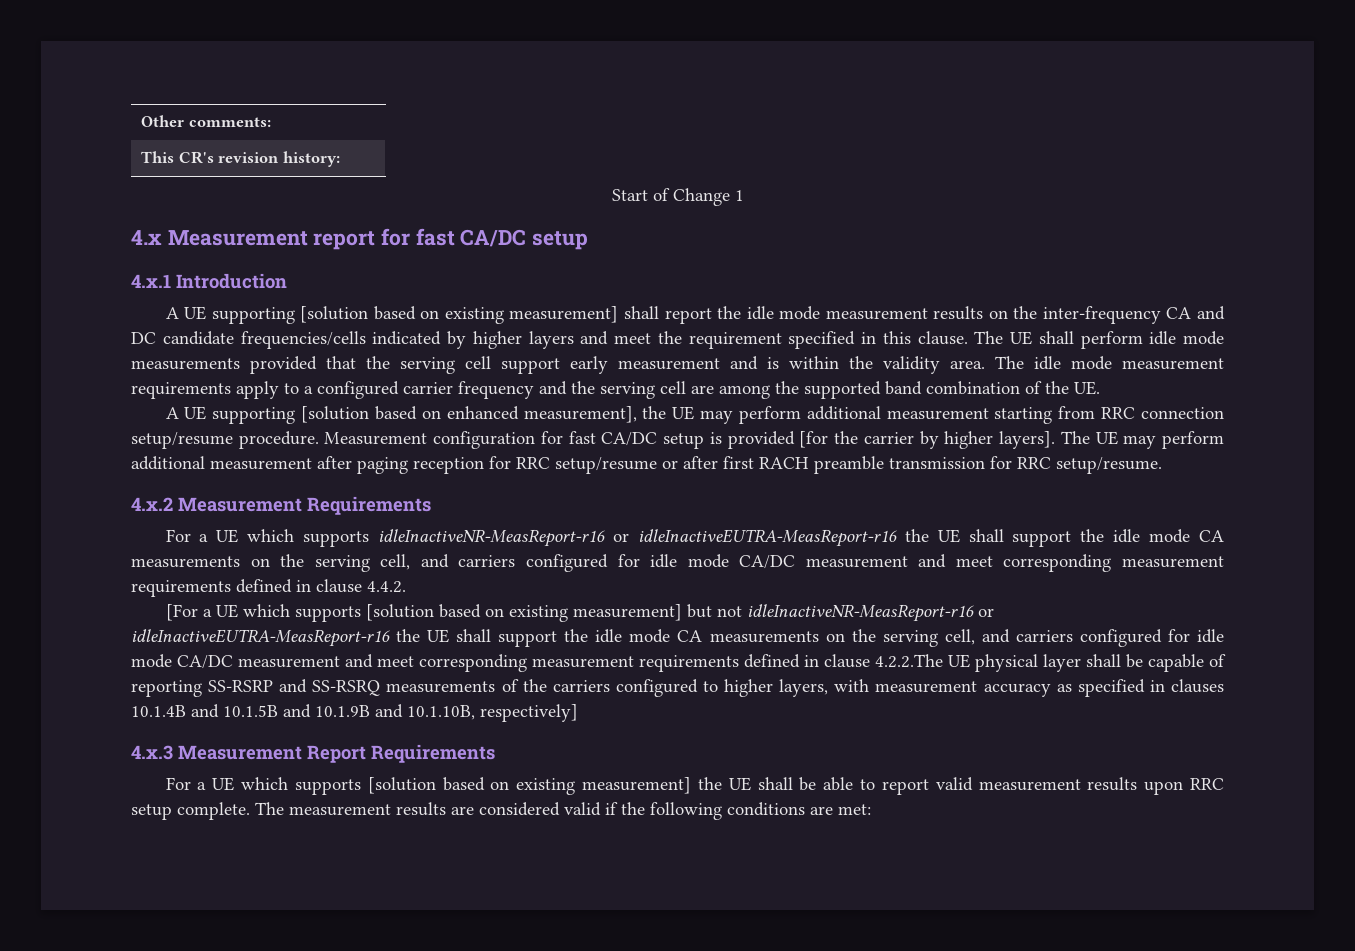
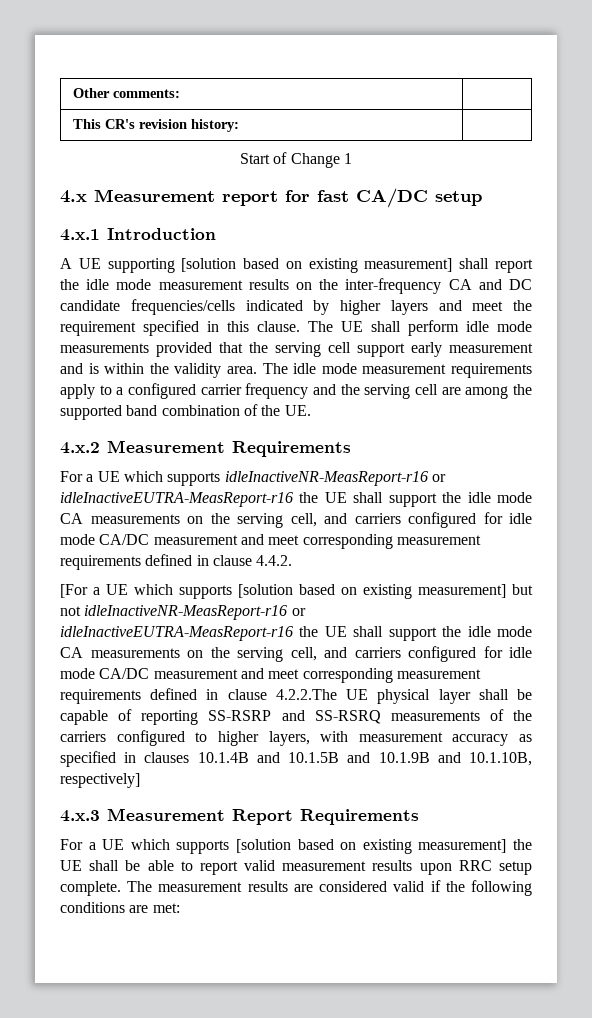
- A UE supporting [solution based on enhanced measurement], the UE may perform additional measurement starting from RRC connection setup/resume procedure. Measurement configuration for fast CA/DC setup is provided [for the carrier by higher layers]. The UE may perform additional measurement after paging reception for RRC setup/resume or after first RACH preamble transmission for RRC setup/resume.

